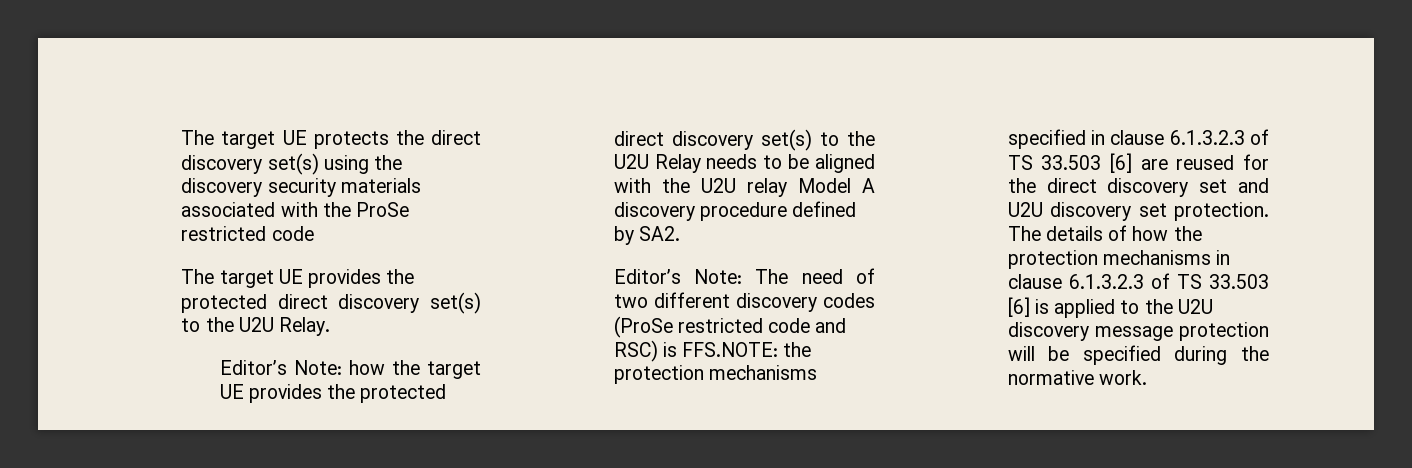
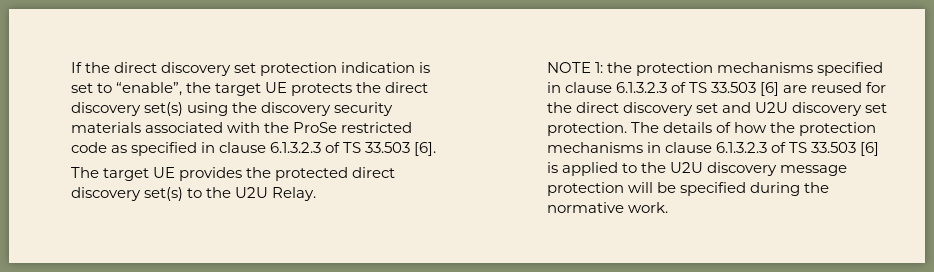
- The target UE protects the direct discovery set(s) using the discovery security materials associated with the ProSe restricted code
+ If the direct discovery set protection indication is set to “enable”, the target UE protects the direct discovery set(s) using the discovery security materials associated with the ProSe restricted code as specified in clause 6.1.3.2.3 of TS 33.503 [6].
- Editor’s Note: how the target UE provides the protected direct discovery set(s) to the U2U Relay needs to be aligned with the U2U relay Model A discovery procedure defined by SA2.
- Editor’s Note: The need of two different discovery codes (ProSe restricted code and RSC) is FFS.NOTE: the protection mechanisms specified in clause 6.1.3.2.3 of TS 33.503 [6] are reused for the direct discovery set and U2U discovery set protection.
+ NOTE 1: the protection mechanisms specified in clause 6.1.3.2.3 of TS 33.503 [6] are reused for the direct discovery set and U2U discovery set protection.

